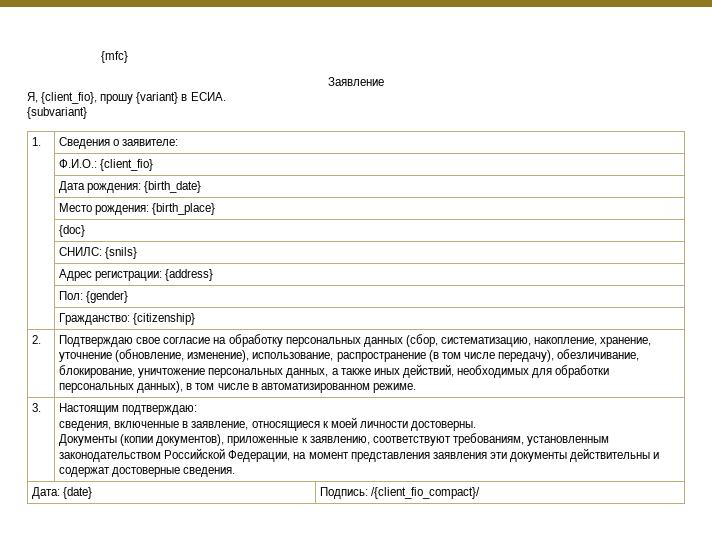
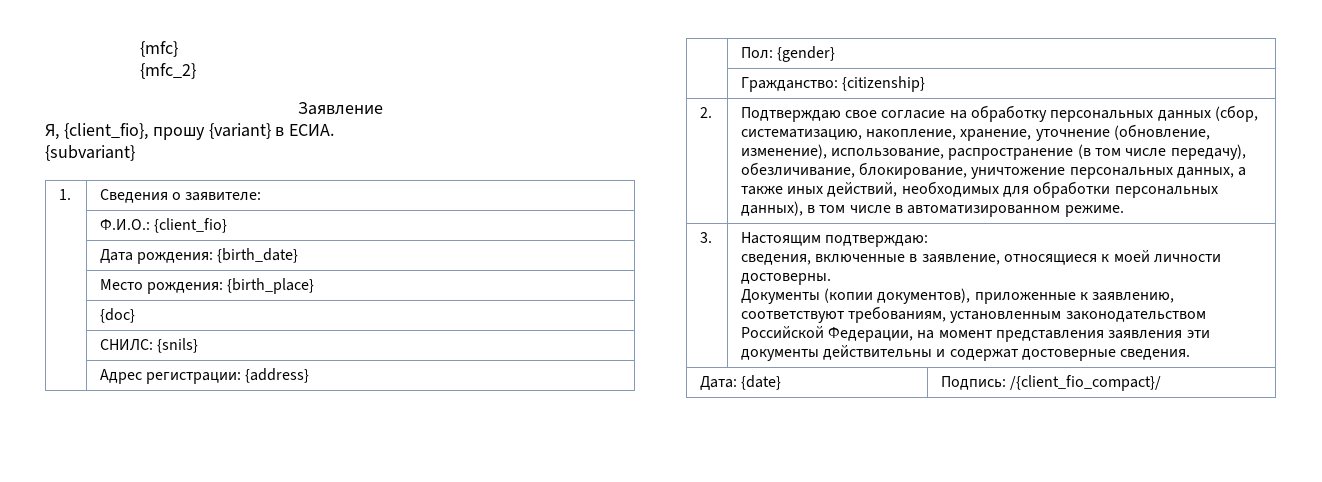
+ {mfc_2}

